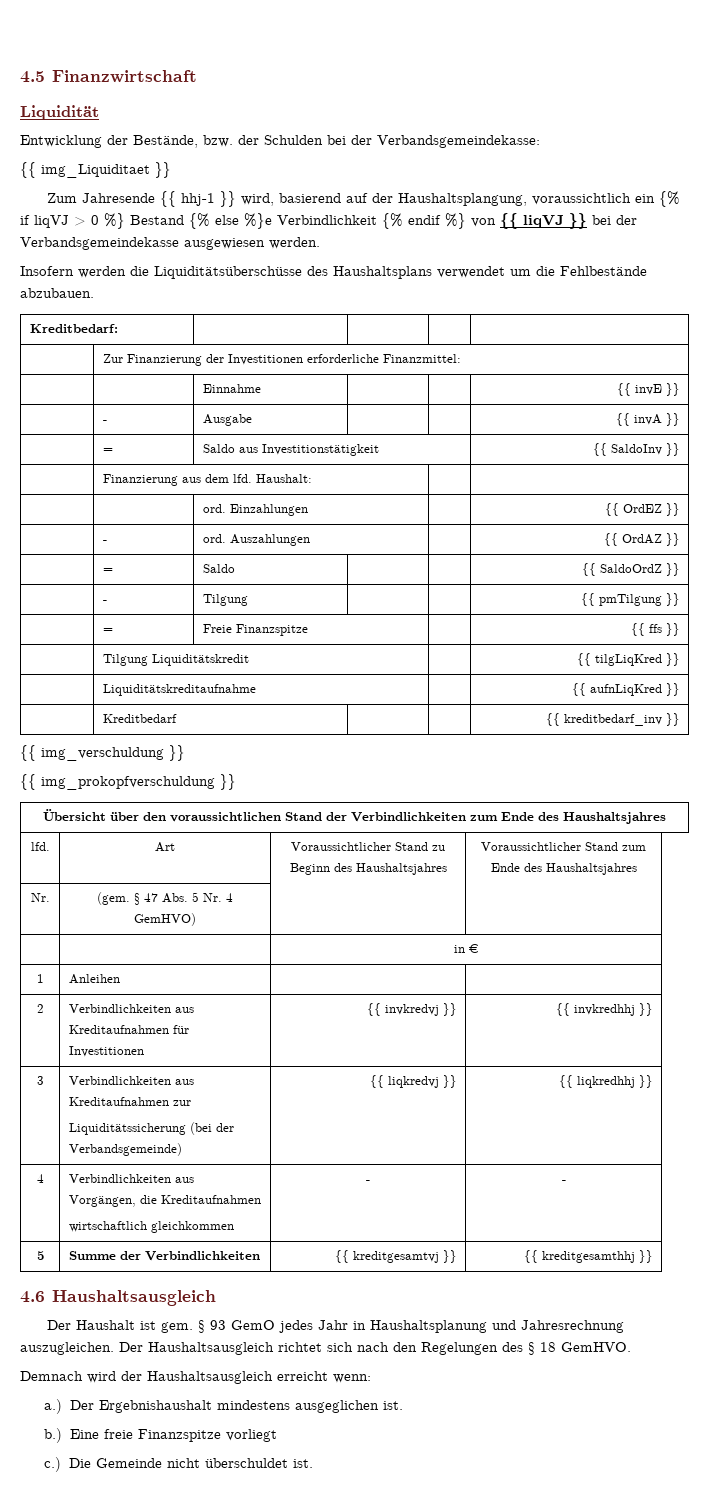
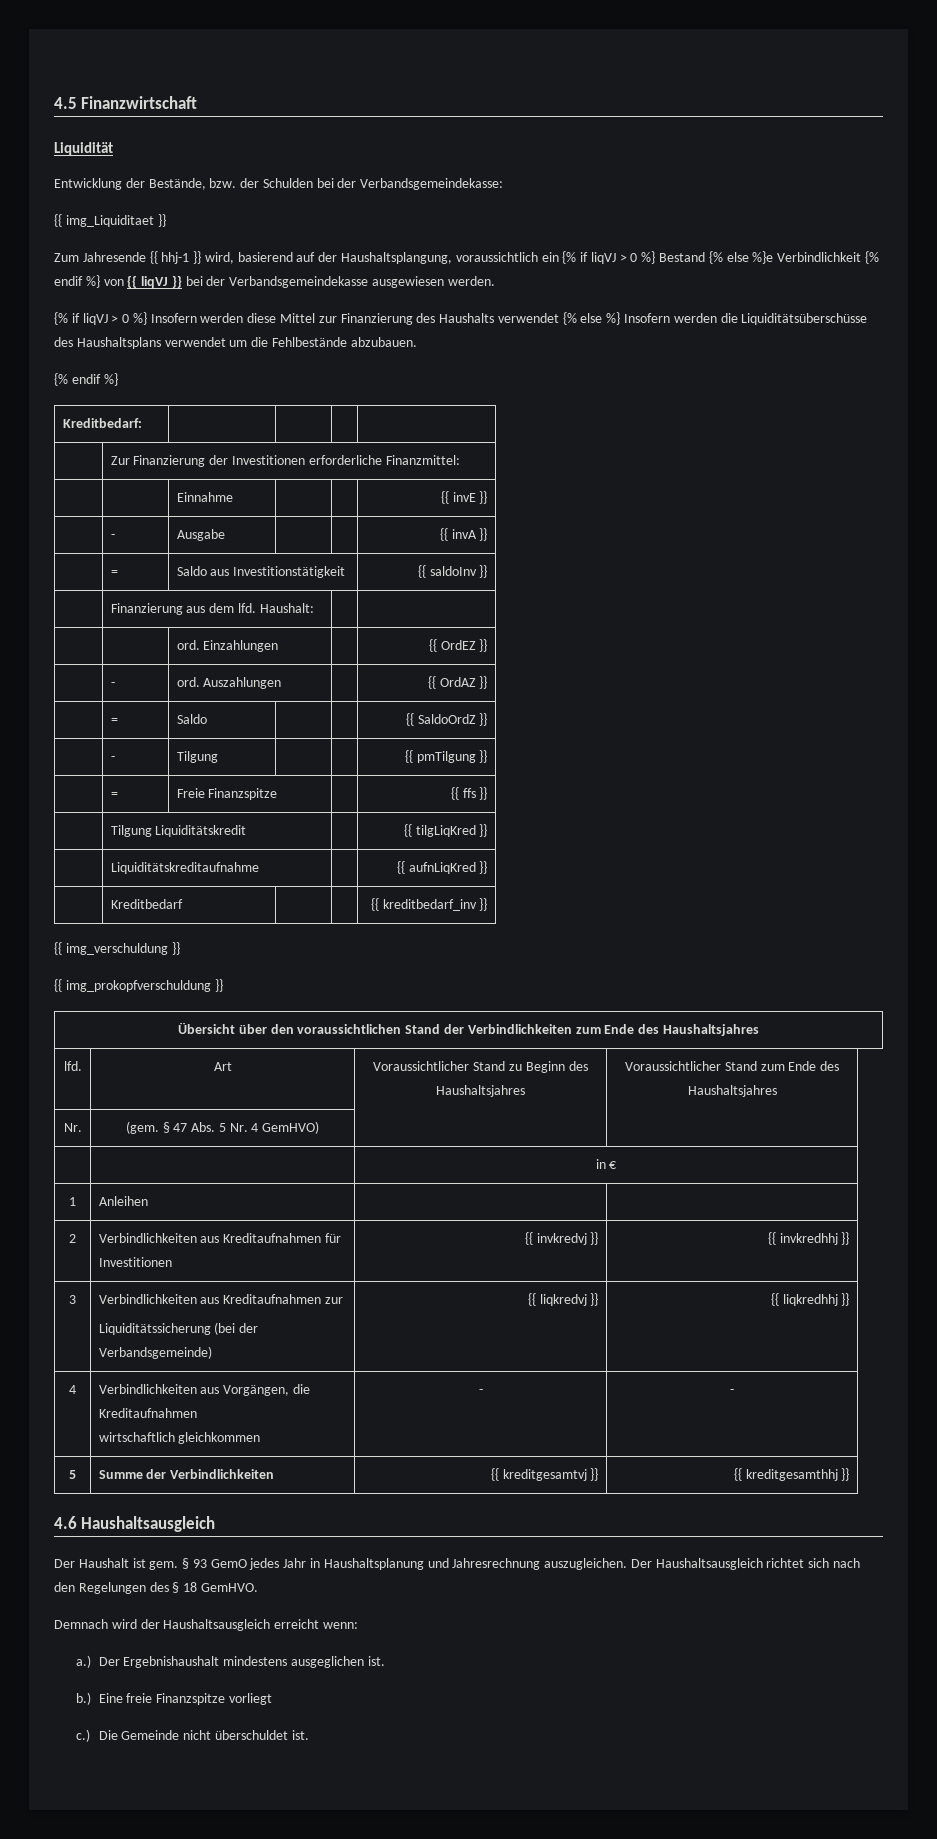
- Insofern werden die Liquiditätsüberschüsse des Haushaltsplans verwendet um die Fehlbestände abzubauen.
+ {% if liqVJ > 0 %} Insofern werden diese Mittel zur Finanzierung des Haushalts verwendet {% else %} Insofern werden die Liquiditätsüberschüsse des Haushaltsplans verwendet um die Fehlbestände abzubauen.
+ {% endif %}
- | = | Saldo aus Investitionstätigkeit | {{ SaldoInv }}
+ | = | Saldo aus Investitionstätigkeit | {{ saldoInv }}

